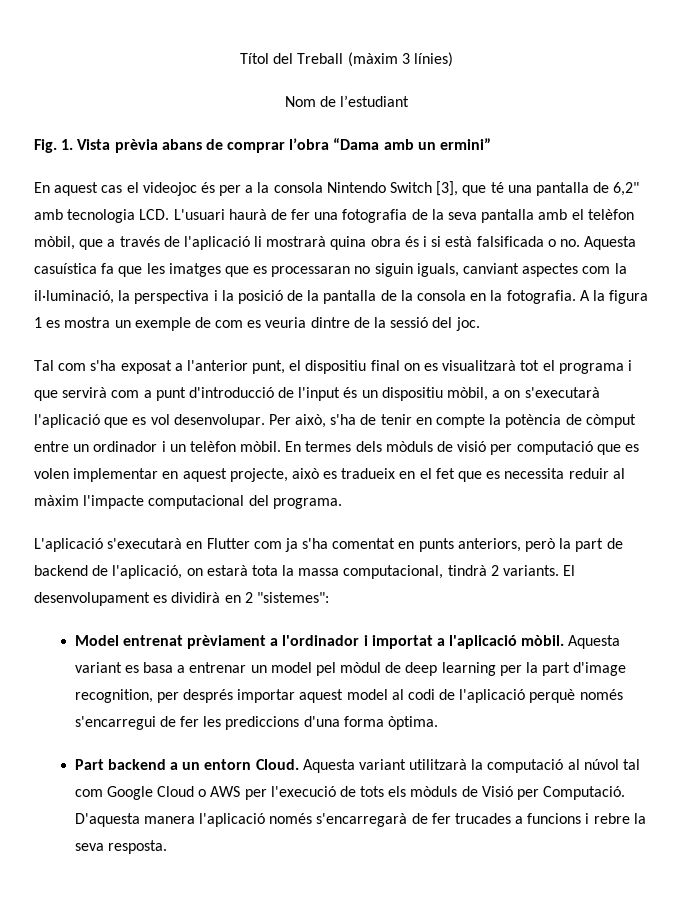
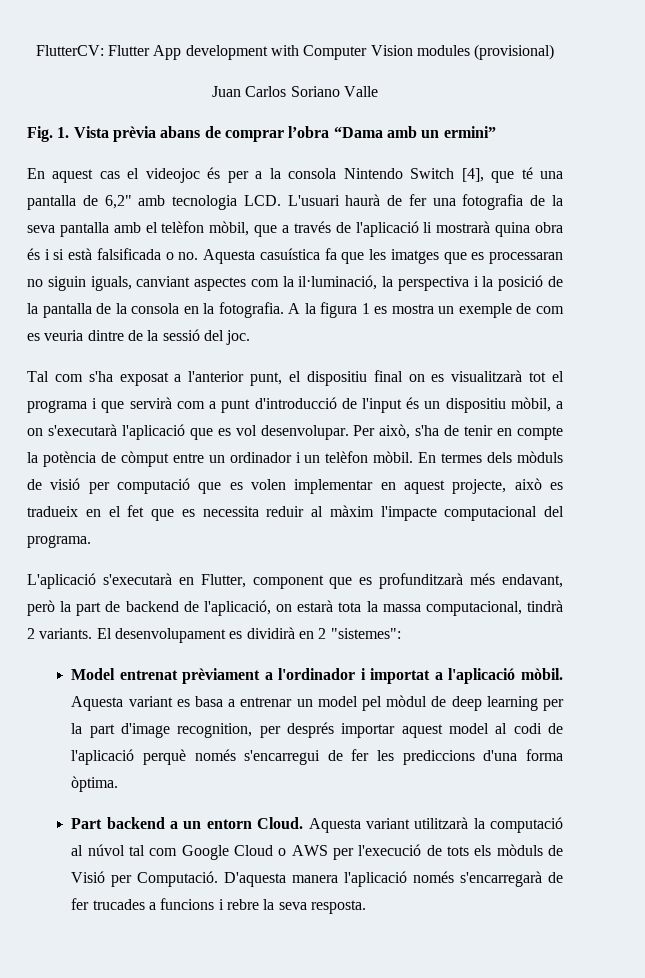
- Títol del Treball (màxim 3 línies)
- Nom de l’estudiant
+ FlutterCV: Flutter App development with Computer Vision modules (provisional)
+ Juan Carlos Soriano Valle
- En aquest cas el videojoc és per a la consola Nintendo Switch [3], que té una pantalla de 6,2" amb tecnologia LCD. L'usuari haurà de fer una fotografia de la seva pantalla amb el telèfon mòbil, que a través de l'aplicació li mostrarà quina obra és i si està falsificada o no. Aquesta casuística fa que les imatges que es processaran no siguin iguals, canviant aspectes com la il·luminació, la perspectiva i la posició de la pantalla de la consola en la fotografia.
+ En aquest cas el videojoc és per a la consola Nintendo Switch [4], que té una pantalla de 6,2" amb tecnologia LCD. L'usuari haurà de fer una fotografia de la seva pantalla amb el telèfon mòbil, que a través de l'aplicació li mostrarà quina obra és i si està falsificada o no. Aquesta casuística fa que les imatges que es processaran no siguin iguals, canviant aspectes com la il·luminació, la perspectiva i la posició de la pantalla de la consola en la fotografia.
- L'aplicació s'executarà en Flutter com ja s'ha comentat en punts anteriors, però la part de backend de l'aplicació, on estarà tota la massa computacional, tindrà 2 variants.
+ L'aplicació s'executarà en Flutter, component que es profunditzarà més endavant, però la part de backend de l'aplicació, on estarà tota la massa computacional, tindrà 2 variants.

